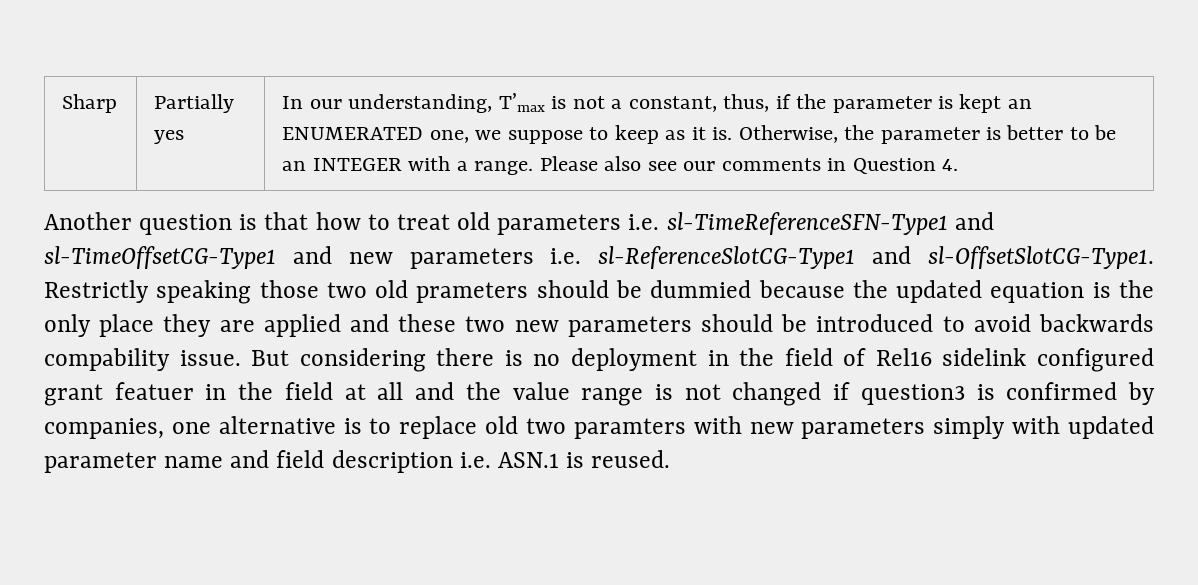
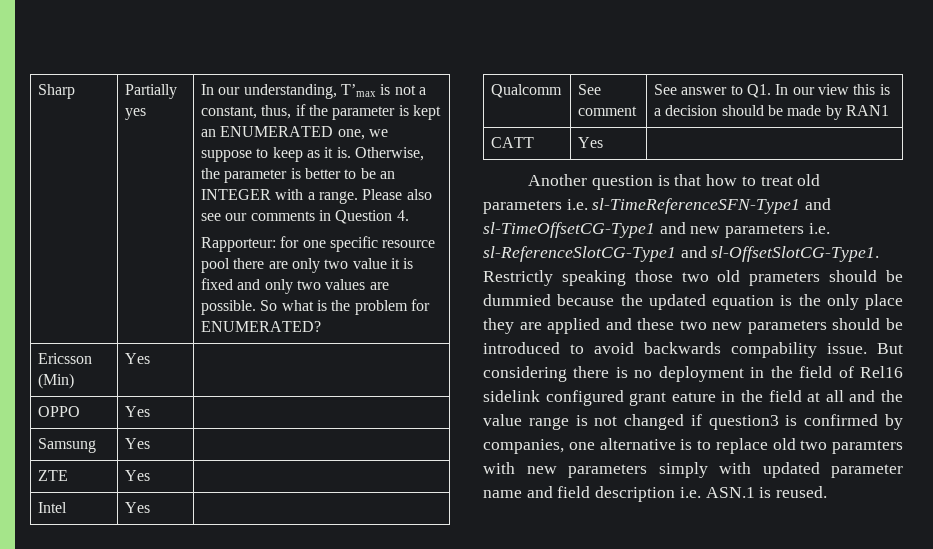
+ Rapporteur: for one specific resource pool there are only two value it is fixed and only two values are possible. So what is the problem for ENUMERATED?
+ Ericsson (Min) | Yes |
+ OPPO | Yes |
+ Samsung | Yes |
+ ZTE | Yes |
+ Intel | Yes |
+ Qualcomm | See comment | See answer to Q1. In our view this is a decision should be made by RAN1
+ CATT | Yes |
- But considering there is no deployment in the field of Rel16 sidelink configured grant featuer in the field at all and the value range is not changed if question3 is confirmed by companies, one alternative is to replace old two paramters with new parameters simply with updated parameter name and field description i.e. ASN.1 is reused.
+ But considering there is no deployment in the field of Rel16 sidelink configured grant eature in the field at all and the value range is not changed if question3 is confirmed by companies, one alternative is to replace old two paramters with new parameters simply with updated parameter name and field description i.e. ASN.1 is reused.

